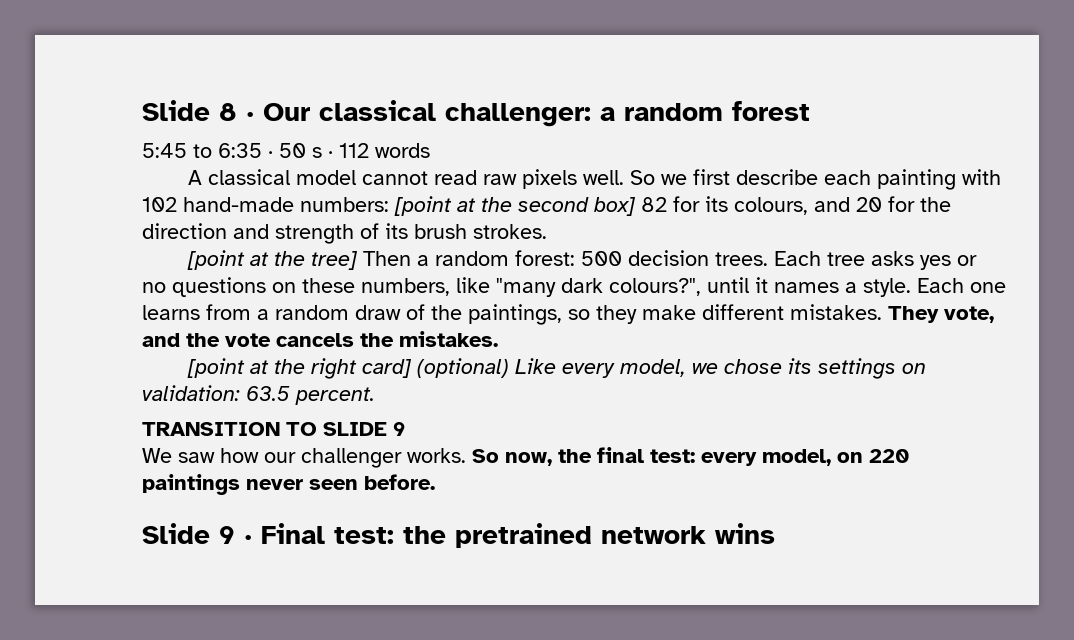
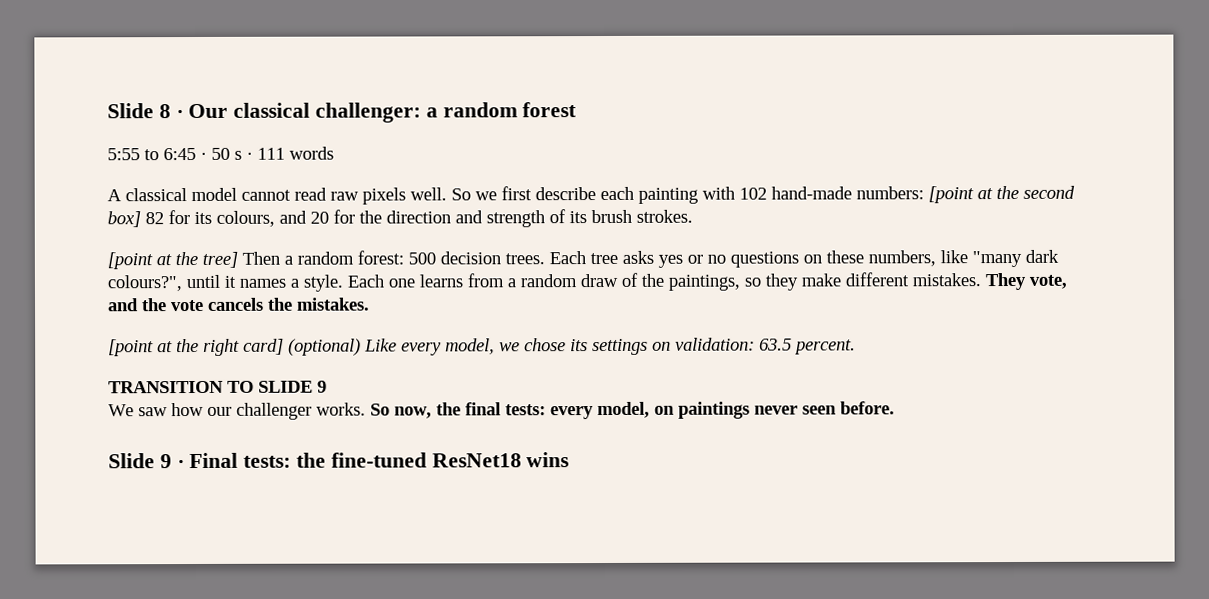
- 5:45 to 6:35 · 50 s · 112 words
+ 5:55 to 6:45 · 50 s · 111 words
- So now, the final test: every model, on 220 paintings never seen before.
+ So now, the final tests: every model, on paintings never seen before.
- Slide 9 · Final test: the pretrained network wins
+ Slide 9 · Final tests: the fine-tuned ResNet18 wins

